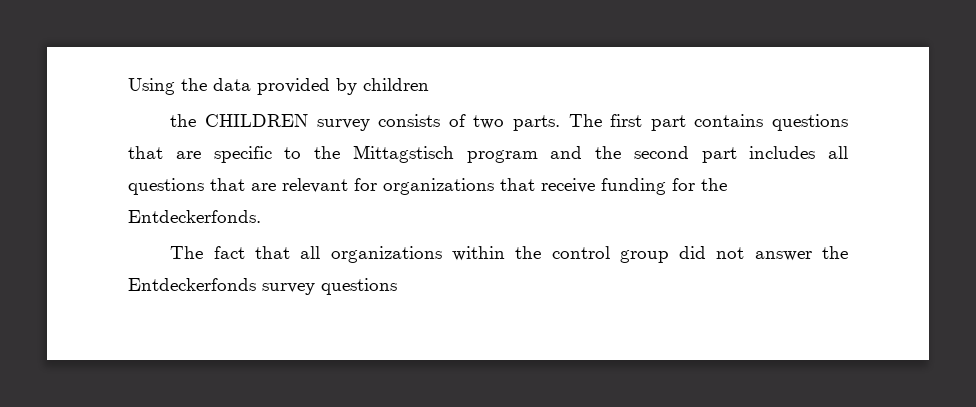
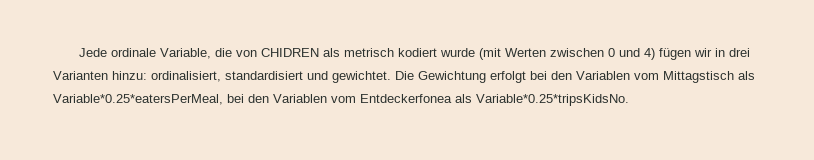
- Using the data provided by children
- the CHILDREN survey consists of two parts. The first part contains questions that are specific to the Mittagstisch program and the second part includes all questions that are relevant for organizations that receive funding for the Entdeckerfonds.
- The fact that all organizations within the control group did not answer the Entdeckerfonds survey questions
+ Jede ordinale Variable, die von CHIDREN als metrisch kodiert wurde (mit Werten zwischen 0 und 4) fügen wir in drei Varianten hinzu: ordinalisiert, standardisiert und gewichtet. Die Gewichtung erfolgt bei den Variablen vom Mittagstisch als Variable*0.25*eatersPerMeal, bei den Variablen vom Entdeckerfonea als Variable*0.25*tripsKidsNo.

